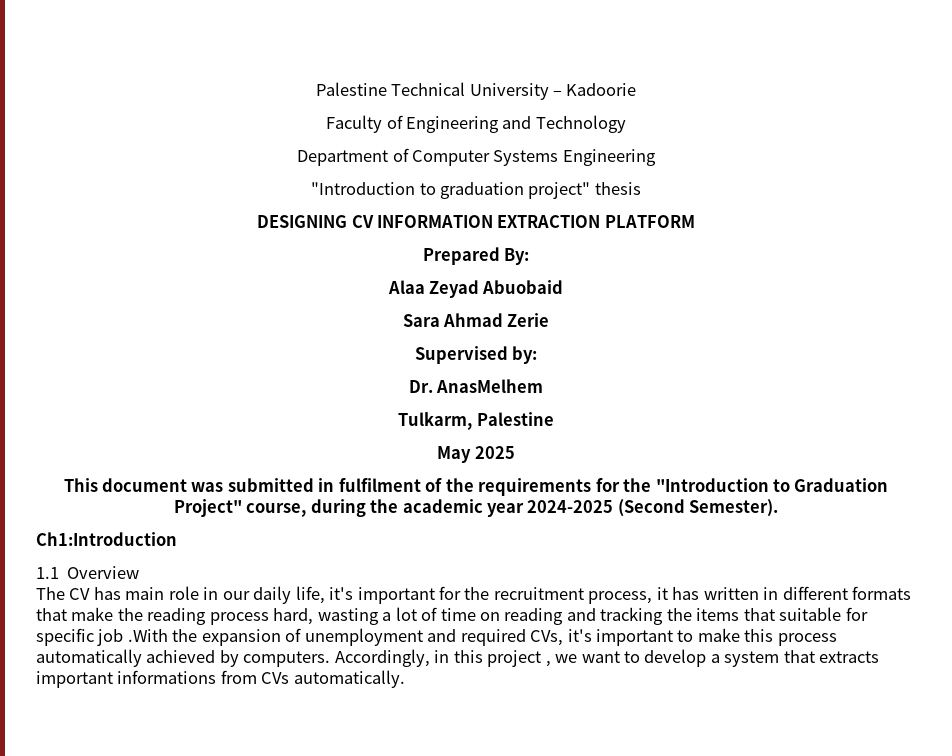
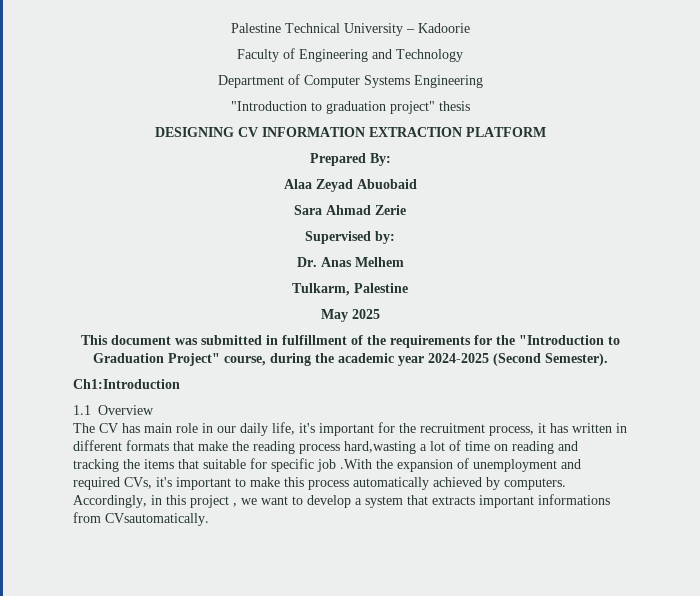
- Dr. AnasMelhem
+ Dr. Anas Melhem
- This document was submitted in fulfilment of the requirements for the "Introduction to Graduation Project" course, during the academic year 2024-2025 (Second Semester).
+ This document was submitted in fulfillment of the requirements for the "Introduction to Graduation Project" course, during the academic year 2024-2025 (Second Semester).
- The CV has main role in our daily life, it's important for the recruitment process, it has written in different formats that make the reading process hard, wasting a lot of time on reading and tracking the items that suitable for specific job .With the expansion of unemployment and required CVs, it's important to make this process automatically achieved by computers.
+ The CV has main role in our daily life, it's important for the recruitment process, it has written in different formats that make the reading process hard,wasting a lot of time on reading and tracking the items that suitable for specific job .With the expansion of unemployment and required CVs, it's important to make this process automatically achieved by computers.
- Accordingly, in this project , we want to develop a system that extracts important informations from CVs automatically.
+ Accordingly, in this project , we want to develop a system that extracts important informations from CVsautomatically.

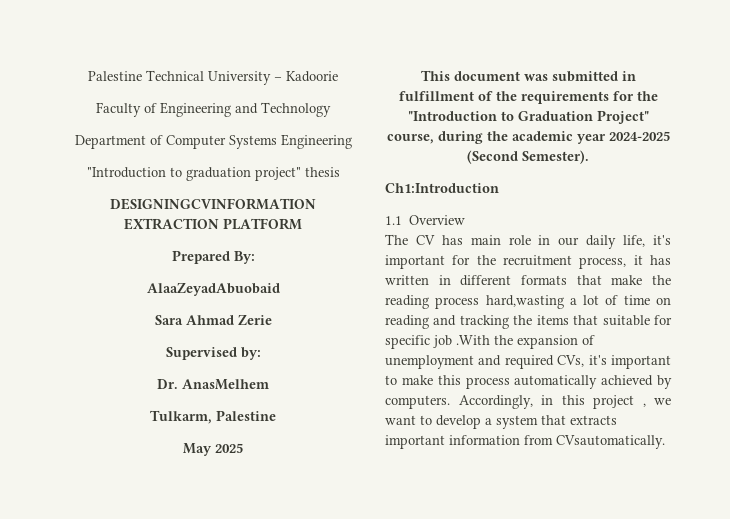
- DESIGNING CV INFORMATION EXTRACTION PLATFORM
+ DESIGNINGCVINFORMATION EXTRACTION PLATFORM
- Alaa Zeyad Abuobaid
+ AlaaZeyadAbuobaid
- Dr. Anas Melhem
+ Dr. AnasMelhem
- Accordingly, in this project , we want to develop a system that extracts important informations from CVsautomatically.
+ Accordingly, in this project , we want to develop a system that extracts important information from CVsautomatically.

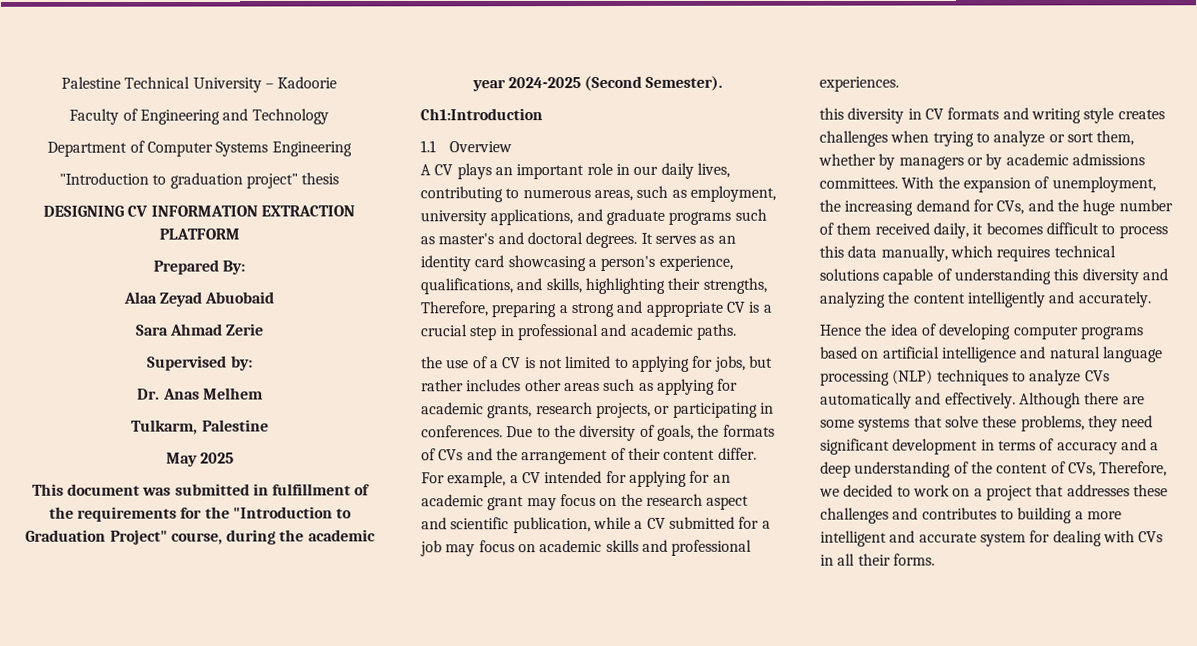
- DESIGNINGCVINFORMATION EXTRACTION PLATFORM
+ DESIGNING CV INFORMATION EXTRACTION PLATFORM
- AlaaZeyadAbuobaid
+ Alaa Zeyad Abuobaid
- Dr. AnasMelhem
+ Dr. Anas Melhem
- The CV has main role in our daily life, it's important for the recruitment process, it has written in different formats that make the reading process hard,wasting a lot of time on reading and tracking the items that suitable for specific job .With the expansion of unemployment and required CVs, it's important to make this process automatically achieved by computers. Accordingly, in this project , we want to develop a system that extracts important information from CVsautomatically.
+ A CV plays an important role in our daily lives, contributing to numerous areas, such as employment, university applications, and graduate programs such as master's and doctoral degrees. It serves as an identity card showcasing a person's experience, qualifications, and skills, highlighting their strengths, Therefore, preparing a strong and appropriate CV is a crucial step in professional and academic paths.
+ the use of a CV is not limited to applying for jobs, but rather includes other areas such as applying for academic grants, research projects, or participating in conferences. Due to the diversity of goals, the formats of CVs and the arrangement of their content differ. For example, a CV intended for applying for an academic grant may focus on the research aspect and scientific publication, while a CV submitted for a job may focus on academic skills and professional experiences.
+ this diversity in CV formats and writing style creates challenges when trying to analyze or sort them, whether by managers or by academic admissions committees. With the expansion of unemployment, the increasing demand for CVs, and the huge number of them received daily, it becomes difficult to process this data manually, which requires technical solutions capable of understanding this diversity and analyzing the content intelligently and accurately.
+ Hence the idea of developing computer programs based on artificial intelligence and natural language processing (NLP) techniques to analyze CVs automatically and effectively. Although there are some systems that solve these problems, they need significant development in terms of accuracy and a deep understanding of the content of CVs, Therefore, we decided to work on a project that addresses these challenges and contributes to building a more intelligent and accurate system for dealing with CVs in all their forms.

